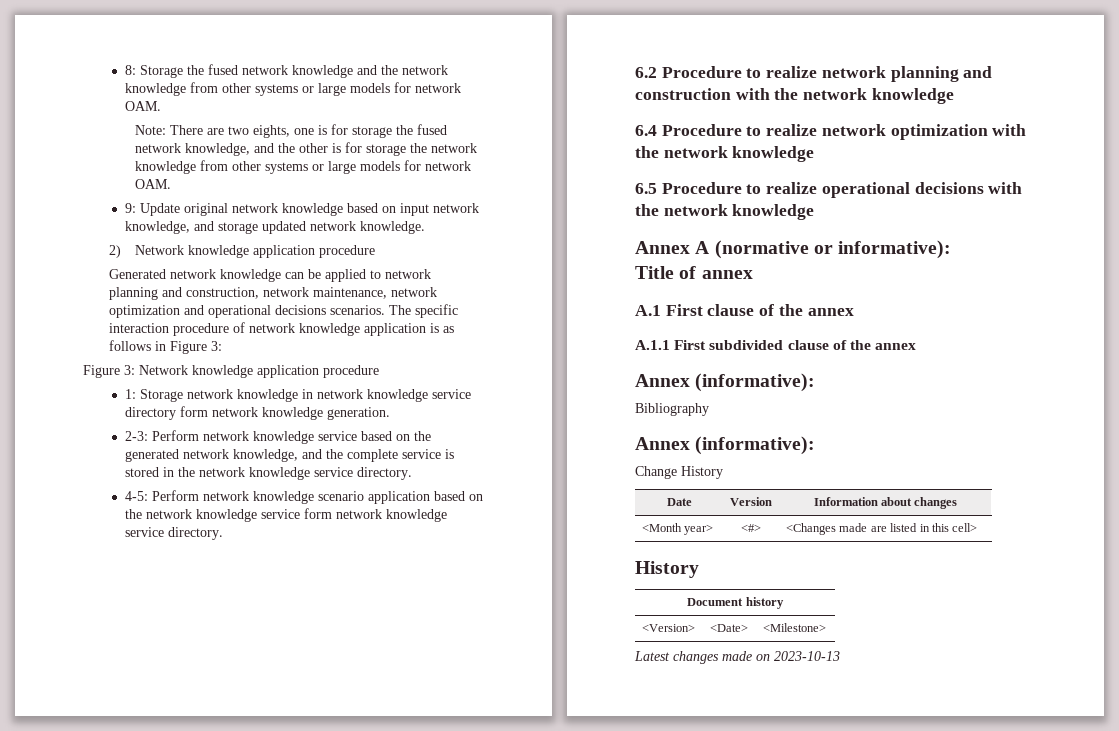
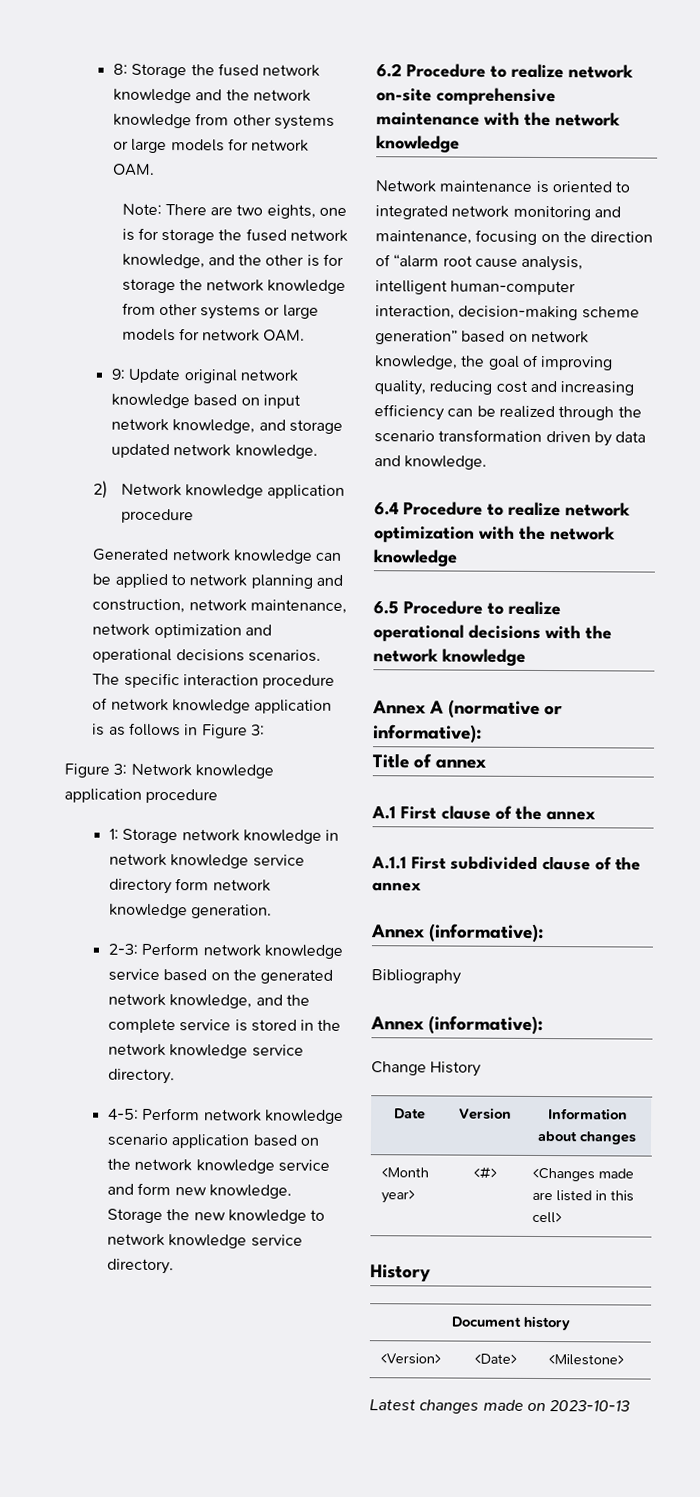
- 4-5: Perform network knowledge scenario application based on the network knowledge service form network knowledge service directory.
+ 4-5: Perform network knowledge scenario application based on the network knowledge service and form new knowledge. Storage the new knowledge to network knowledge service directory.
- 6.2 Procedure to realize network planning and construction with the network knowledge
+ 6.2 Procedure to realize network on-site comprehensive maintenance with the network knowledge
+ Network maintenance is oriented to integrated network monitoring and maintenance, focusing on the direction of “alarm root cause analysis, intelligent human-computer interaction, decision-making scheme generation” based on network knowledge, the goal of improving quality, reducing cost and increasing efficiency can be realized through the scenario transformation driven by data and knowledge.

